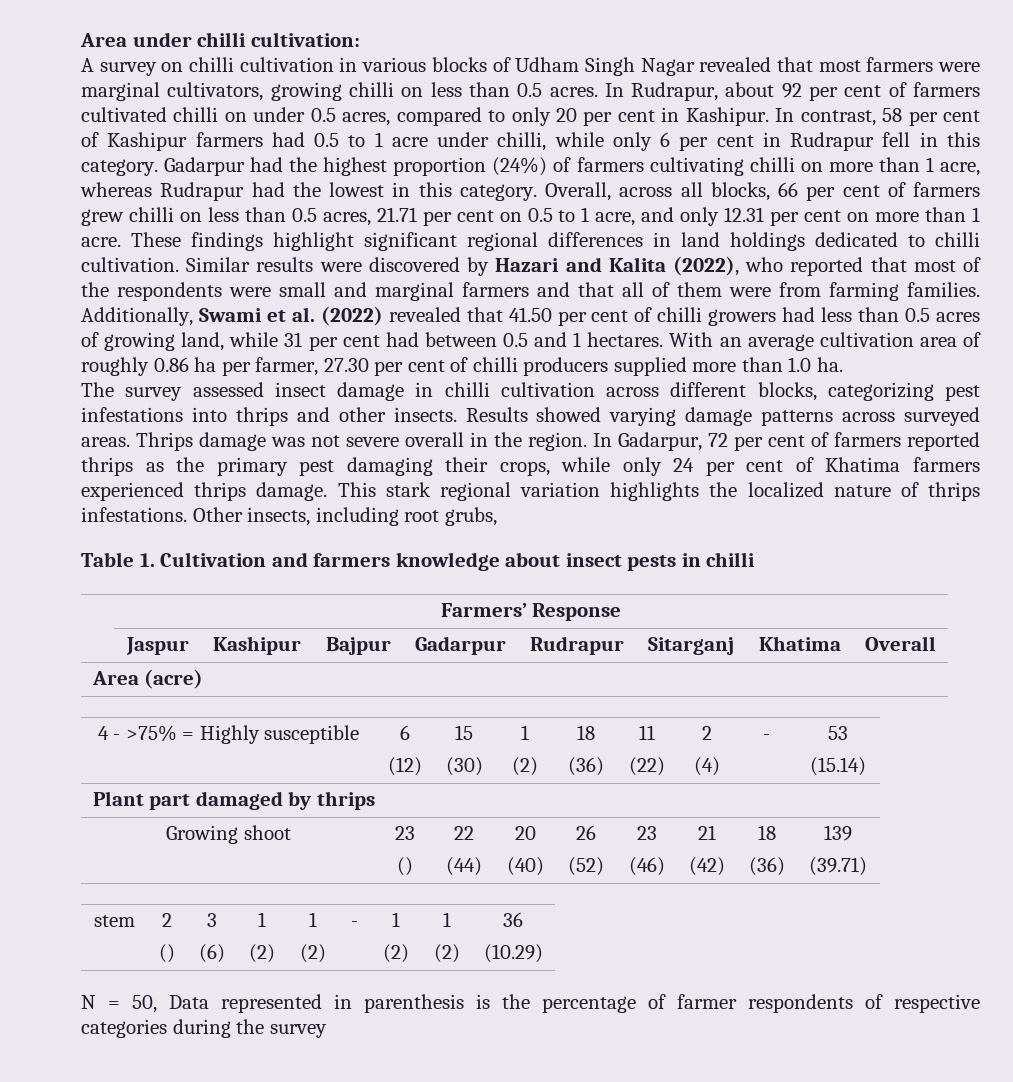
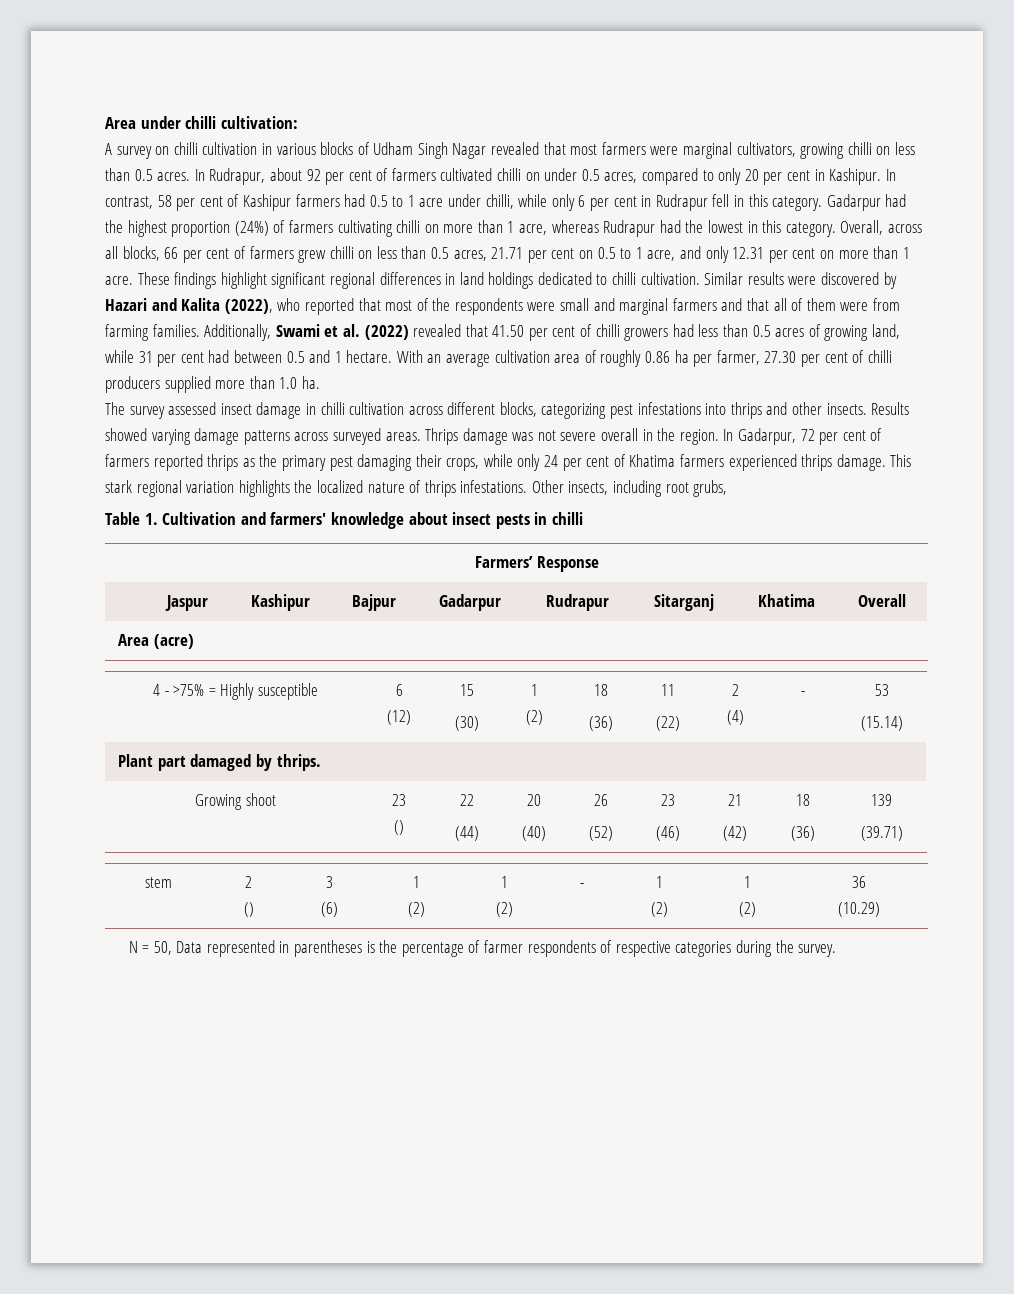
- Additionally, Swami et al. (2022) revealed that 41.50 per cent of chilli growers had less than 0.5 acres of growing land, while 31 per cent had between 0.5 and 1 hectares.
+ Additionally, Swami et al. (2022) revealed that 41.50 per cent of chilli growers had less than 0.5 acres of growing land, while 31 per cent had between 0.5 and 1 hectare.
- Table 1. Cultivation and farmers knowledge about insect pests in chilli
+ Table 1. Cultivation and farmers' knowledge about insect pests in chilli
- Plant part damaged by thrips
+ Plant part damaged by thrips.
- N = 50, Data represented in parenthesis is the percentage of farmer respondents of respective categories during the survey
+ N = 50, Data represented in parentheses is the percentage of farmer respondents of respective categories during the survey.

